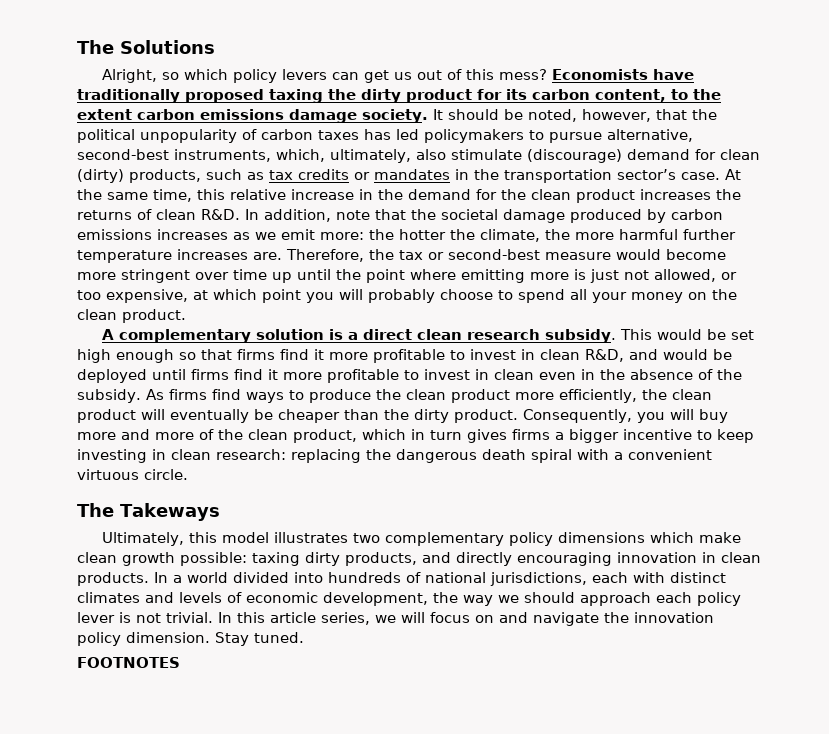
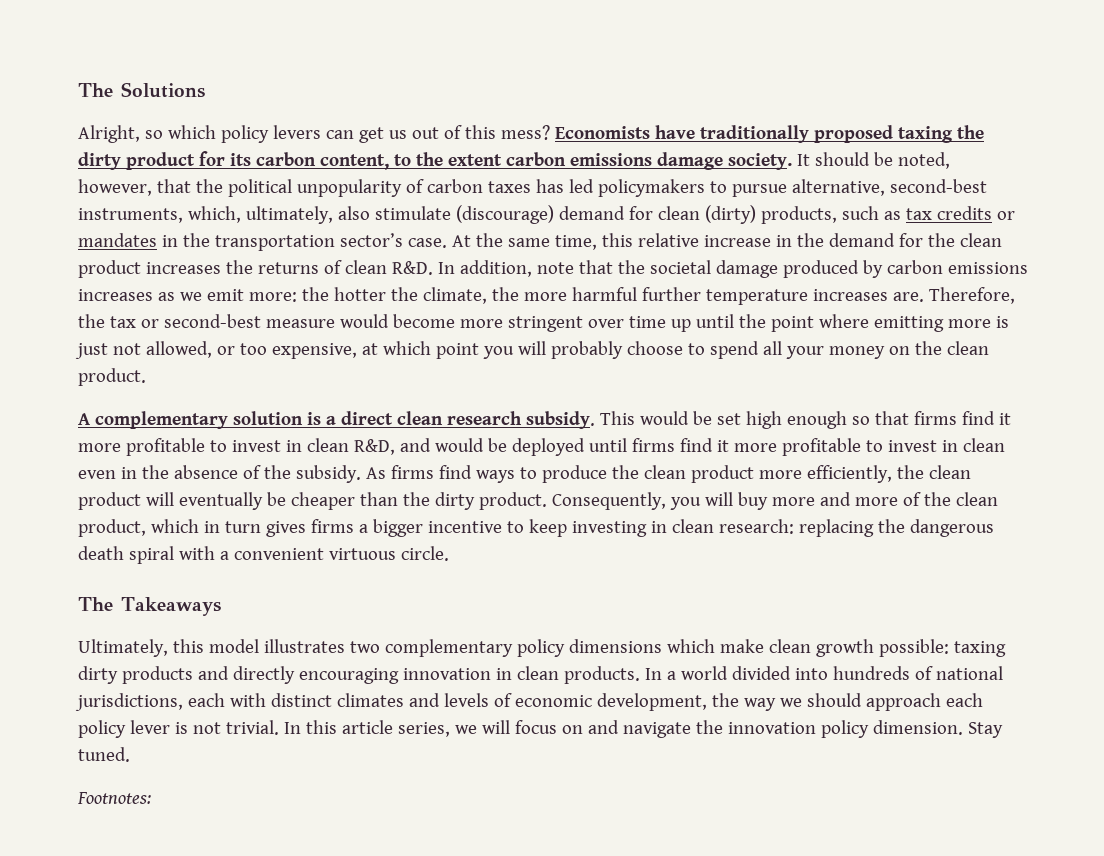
- The Takeways
+ The Takeaways
- Ultimately, this model illustrates two complementary policy dimensions which make clean growth possible: taxing dirty products, and directly encouraging innovation in clean products.
+ Ultimately, this model illustrates two complementary policy dimensions which make clean growth possible: taxing dirty products and directly encouraging innovation in clean products.
- FOOTNOTES
+ Footnotes:

